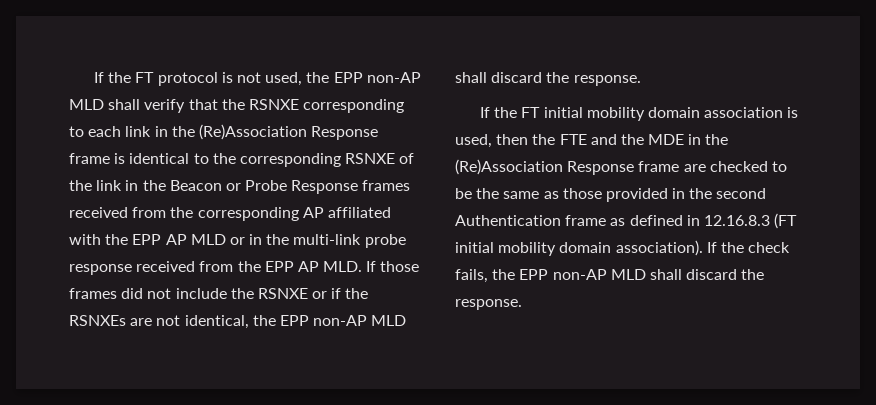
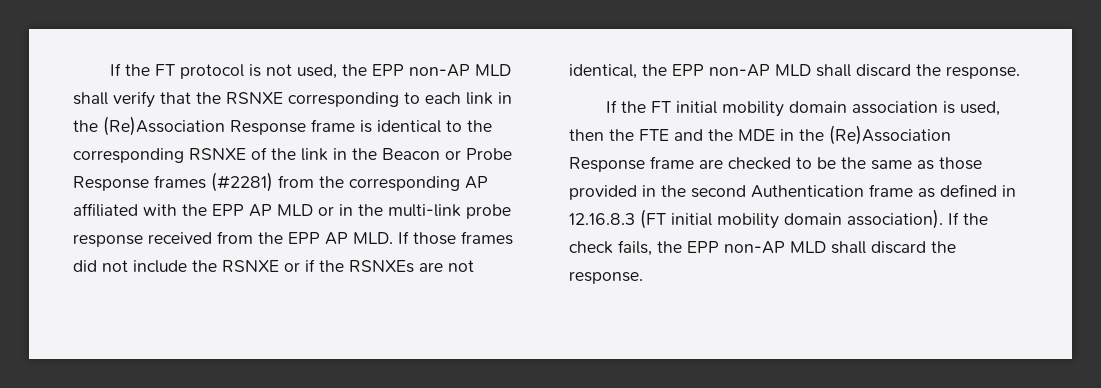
- If the FT protocol is not used, the EPP non-AP MLD shall verify that the RSNXE corresponding to each link in the (Re)Association Response frame is identical to the corresponding RSNXE of the link in the Beacon or Probe Response frames received from the corresponding AP affiliated with the EPP AP MLD or in the multi-link probe response received from the EPP AP MLD. If those frames did not include the RSNXE or if the RSNXEs are not identical, the EPP non-AP MLD shall discard the response.
+ If the FT protocol is not used, the EPP non-AP MLD shall verify that the RSNXE corresponding to each link in the (Re)Association Response frame is identical to the corresponding RSNXE of the link in the Beacon or Probe Response frames (#2281) from the corresponding AP affiliated with the EPP AP MLD or in the multi-link probe response received from the EPP AP MLD. If those frames did not include the RSNXE or if the RSNXEs are not identical, the EPP non-AP MLD shall discard the response.

